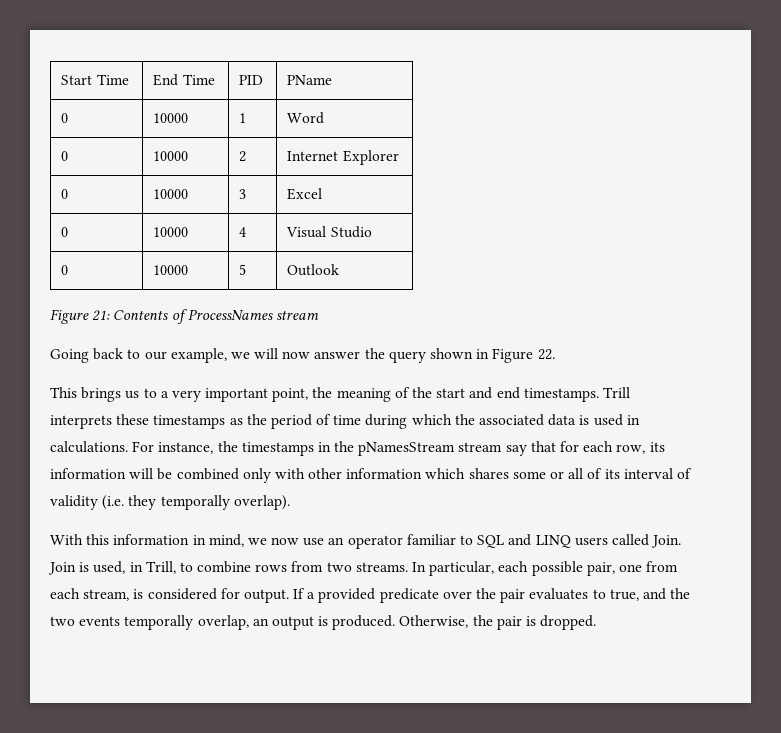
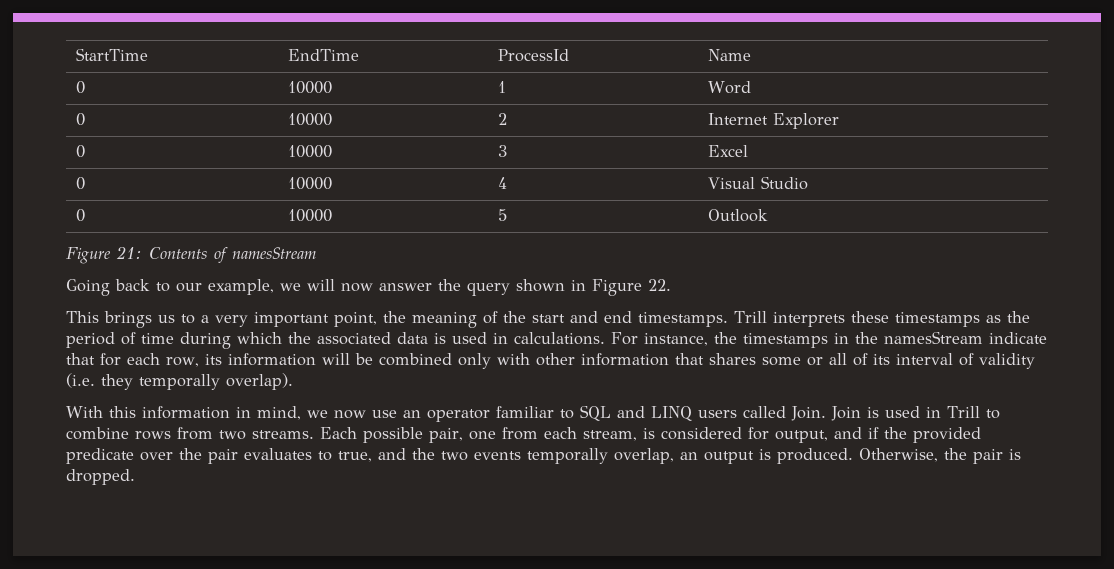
- Start Time | End Time | PID | PName
+ StartTime | EndTime | ProcessId | Name
- Figure 21: Contents of ProcessNames stream
+ Figure 21: Contents of namesStream
- For instance, the timestamps in the pNamesStream stream say that for each row, its information will be combined only with other information which shares some or all of its interval of validity (i.e. they temporally overlap).
+ For instance, the timestamps in the namesStream indicate that for each row, its information will be combined only with other information that shares some or all of its interval of validity (i.e. they temporally overlap).
- Join is used, in Trill, to combine rows from two streams.
+ Join is used in Trill to combine rows from two streams.
- In particular, each possible pair, one from each stream, is considered for output. If a provided predicate over the pair evaluates to true, and the two events temporally overlap, an output is produced.
+ Each possible pair, one from each stream, is considered for output, and if the provided predicate over the pair evaluates to true, and the two events temporally overlap, an output is produced.

